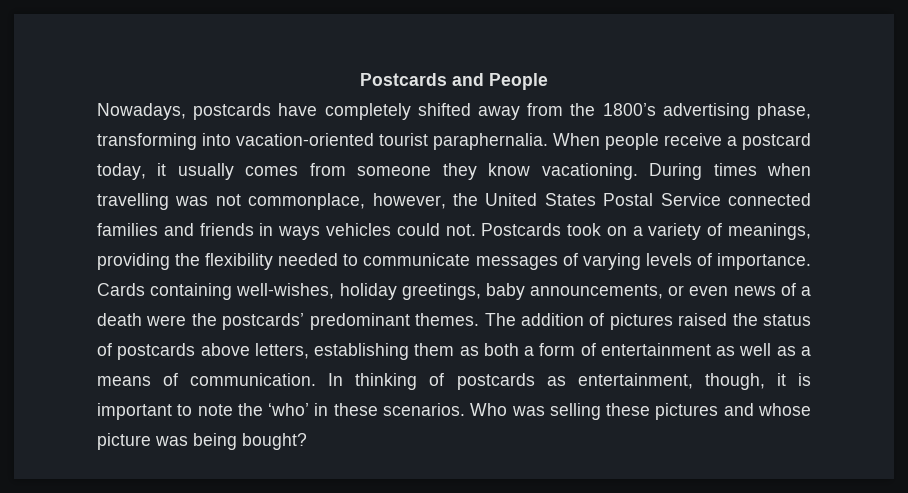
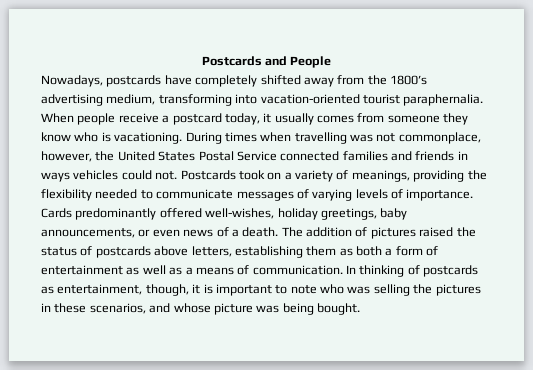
- Nowadays, postcards have completely shifted away from the 1800’s advertising phase, transforming into vacation-oriented tourist paraphernalia.
+ Nowadays, postcards have completely shifted away from the 1800’s advertising medium, transforming into vacation-oriented tourist paraphernalia.
- When people receive a postcard today, it usually comes from someone they know vacationing.
+ When people receive a postcard today, it usually comes from someone they know who is vacationing.
- Cards containing well-wishes, holiday greetings, baby announcements, or even news of a death were the postcards’ predominant themes.
+ Cards predominantly offered well-wishes, holiday greetings, baby announcements, or even news of a death.
- In thinking of postcards as entertainment, though, it is important to note the ‘who’ in these scenarios. Who was selling these pictures and whose picture was being bought?
+ In thinking of postcards as entertainment, though, it is important to note who was selling the pictures in these scenarios, and whose picture was being bought.

